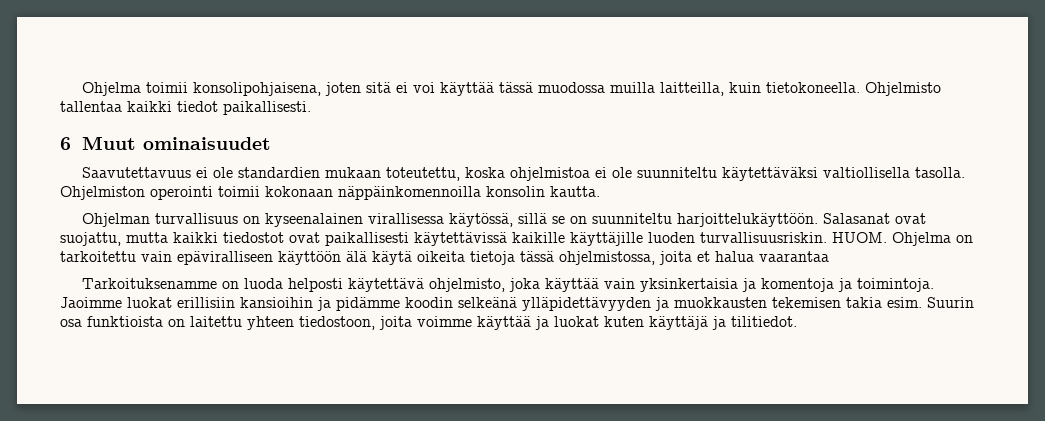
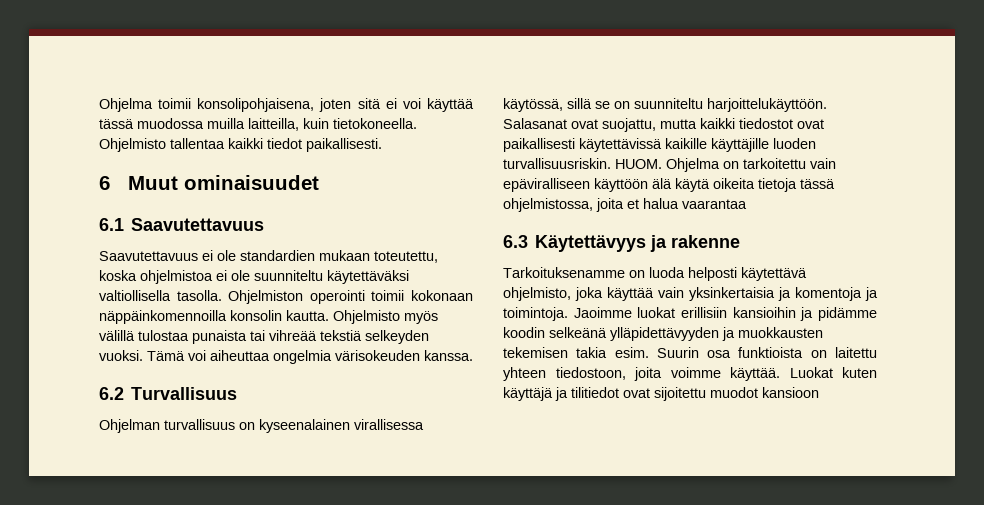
+ 6.1 Saavutettavuus
+ Ohjelmisto myös välillä tulostaa punaista tai vihreää tekstiä selkeyden vuoksi. Tämä voi aiheuttaa ongelmia värisokeuden kanssa.
+ 6.2 Turvallisuus
+ 6.3 Käytettävyys ja rakenne
- Suurin osa funktioista on laitettu yhteen tiedostoon, joita voimme käyttää ja luokat kuten käyttäjä ja tilitiedot.
+ Suurin osa funktioista on laitettu yhteen tiedostoon, joita voimme käyttää. Luokat kuten käyttäjä ja tilitiedot ovat sijoitettu muodot kansioon

